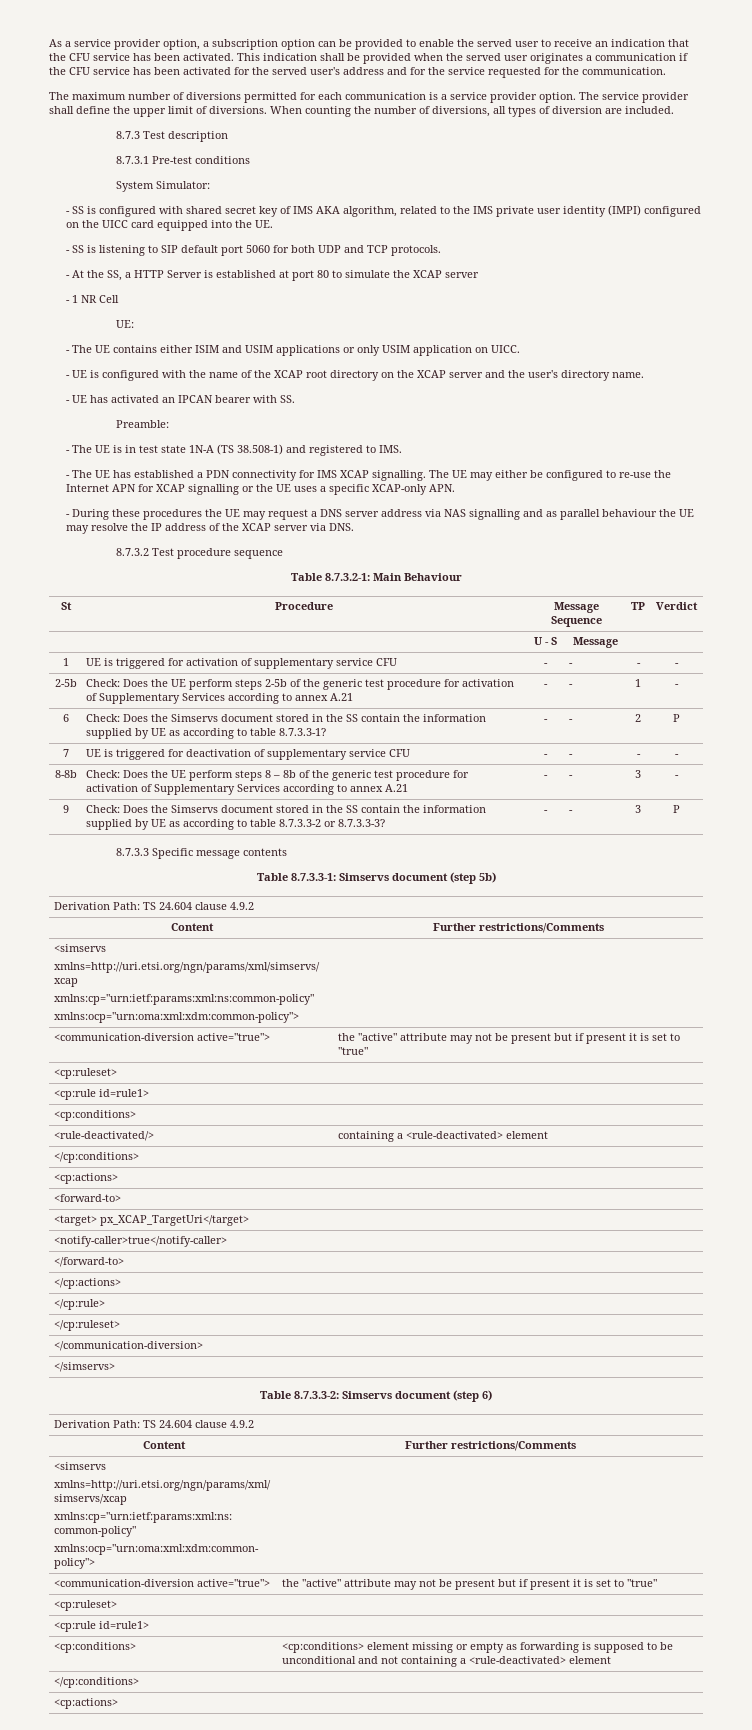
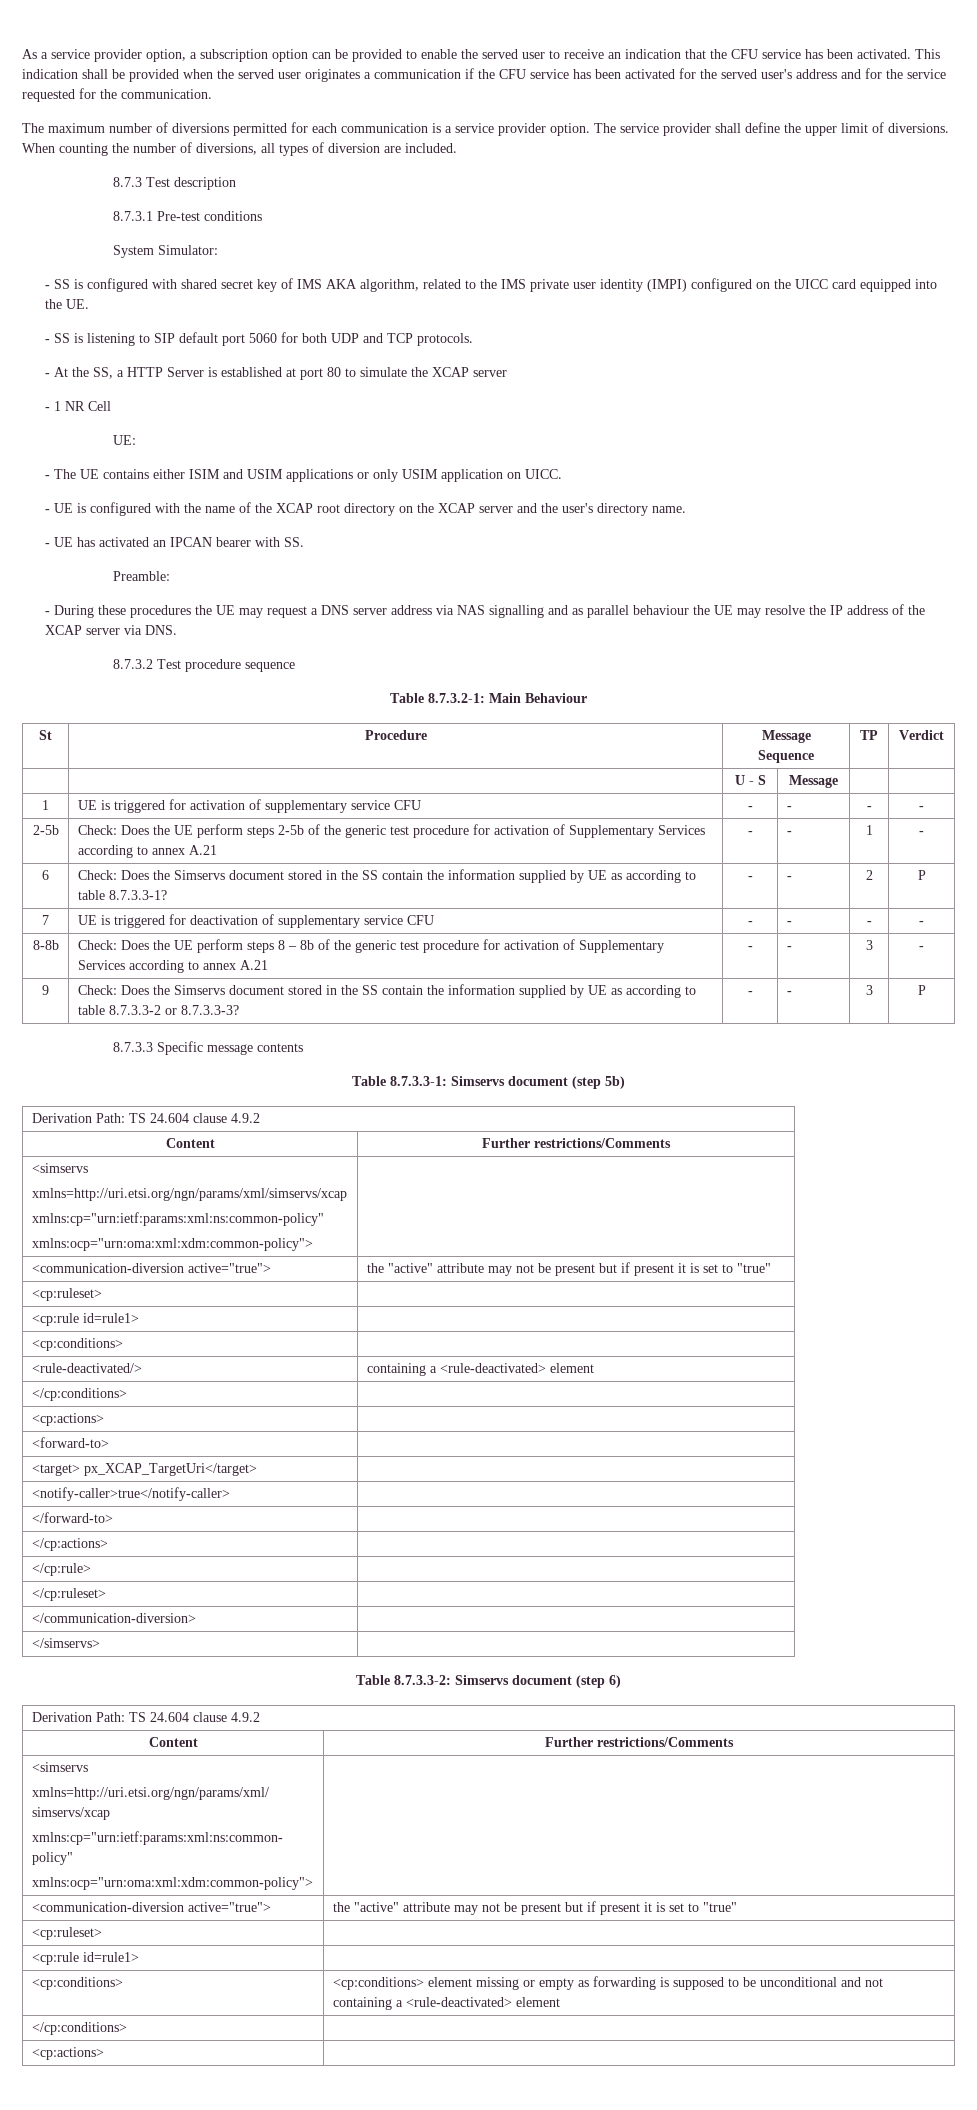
- - The UE is in test state 1N-A (TS 38.508-1) and registered to IMS.
- - The UE has established a PDN connectivity for IMS XCAP signalling. The UE may either be configured to re-use the Internet APN for XCAP signalling or the UE uses a specific XCAP-only APN.

